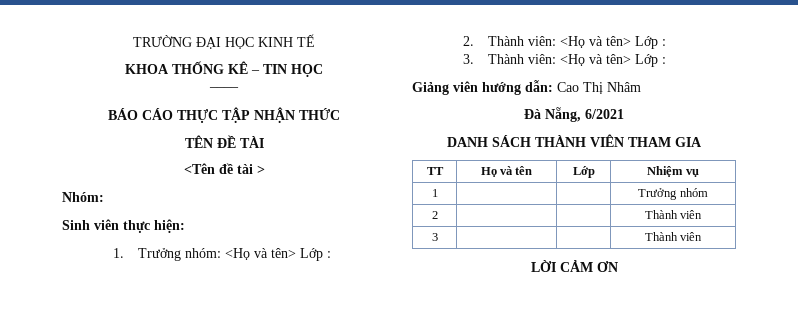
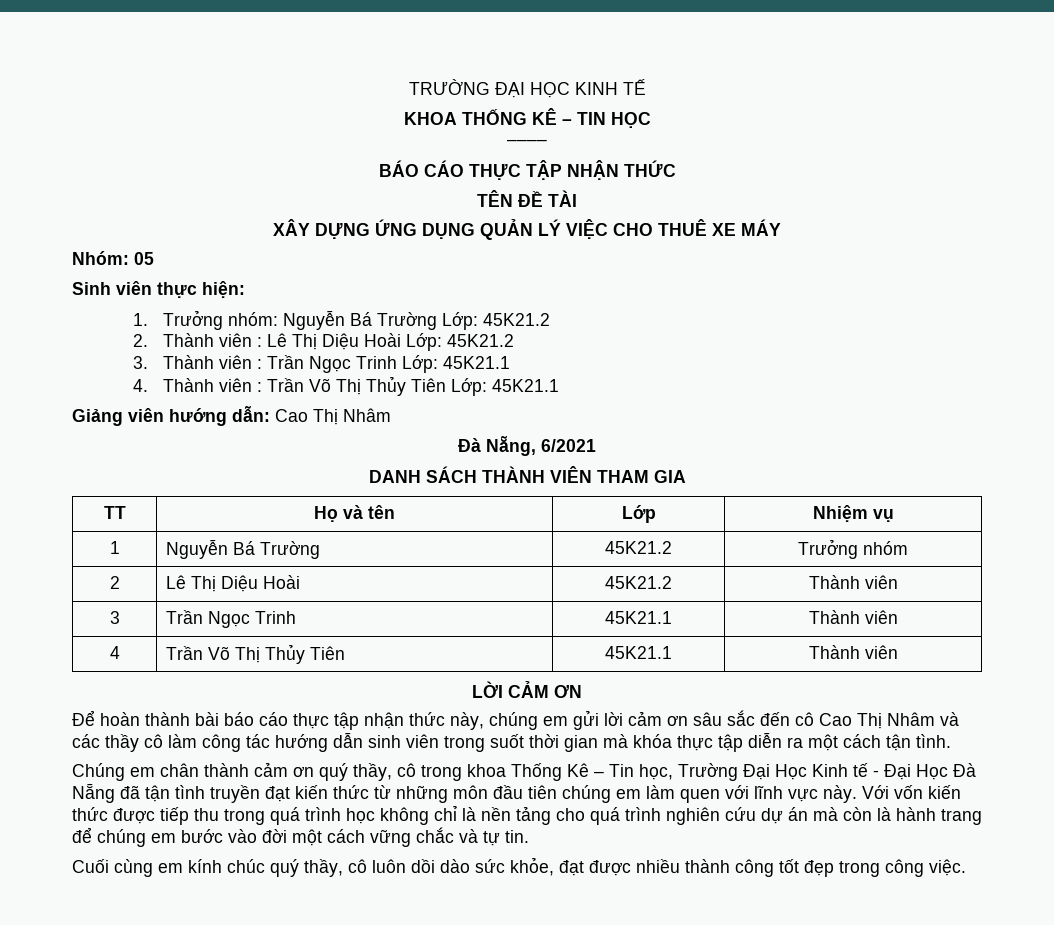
- <Tên đề tài >
+ XÂY DỰNG ỨNG DỤNG QUẢN LÝ VIỆC CHO THUÊ XE MÁY
- Nhóm:
+ Nhóm: 05
- 1. Trưởng nhóm: <Họ và tên> Lớp :
- 2. Thành viên: <Họ và tên> Lớp :
- 3. Thành viên: <Họ và tên> Lớp :
+ 1. Trưởng nhóm: Nguyễn Bá Trường Lớp: 45K21.2
+ 2. Thành viên : Lê Thị Diệu Hoài Lớp: 45K21.2
+ 3. Thành viên : Trần Ngọc Trinh Lớp: 45K21.1
+ 4. Thành viên : Trần Võ Thị Thủy Tiên Lớp: 45K21.1
- 1 | | | Trưởng nhóm
+ 1 | Nguyễn Bá Trường | 45K21.2 | Trưởng nhóm
- 2 | | | Thành viên
- 3 | | | Thành viên
+ 2 | Lê Thị Diệu Hoài | 45K21.2 | Thành viên
+ 3 | Trần Ngọc Trinh | 45K21.1 | Thành viên
+ 4 | Trần Võ Thị Thủy Tiên | 45K21.1 | Thành viên
+ Để hoàn thành bài báo cáo thực tập nhận thức này, chúng em gửi lời cảm ơn sâu sắc đến cô Cao Thị Nhâm và các thầy cô làm công tác hướng dẫn sinh viên trong suốt thời gian mà khóa thực tập diễn ra một cách tận tình.
+ Chúng em chân thành cảm ơn quý thầy, cô trong khoa Thống Kê – Tin học, Trường Đại Học Kinh tế - Đại Học Đà Nẵng đã tận tình truyền đạt kiến thức từ những môn đầu tiên chúng em làm quen với lĩnh vực này. Với vốn kiến thức được tiếp thu trong quá trình học không chỉ là nền tảng cho quá trình nghiên cứu dự án mà còn là hành trang để chúng em bước vào đời một cách vững chắc và tự tin.
+ Cuối cùng em kính chúc quý thầy, cô luôn dồi dào sức khỏe, đạt được nhiều thành công tốt đẹp trong công việc.

